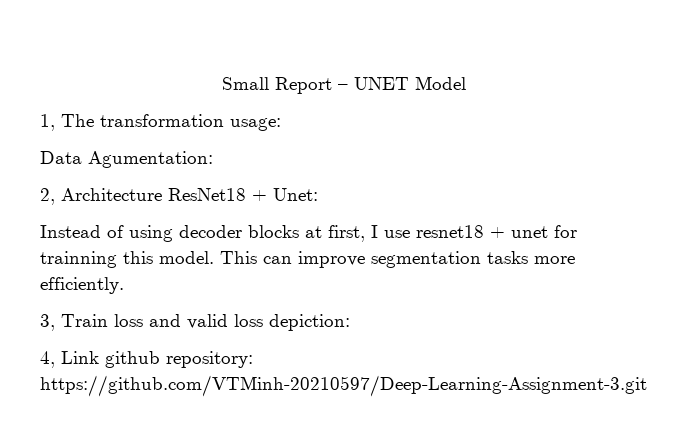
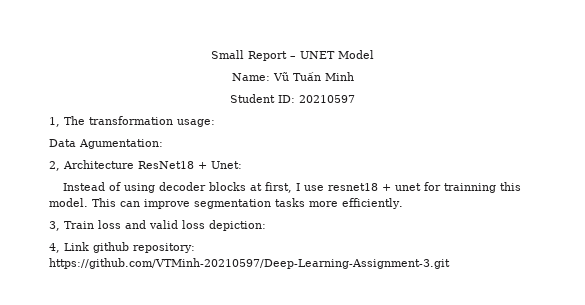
+ Name: Vũ Tuấn Minh
+ Student ID: 20210597

